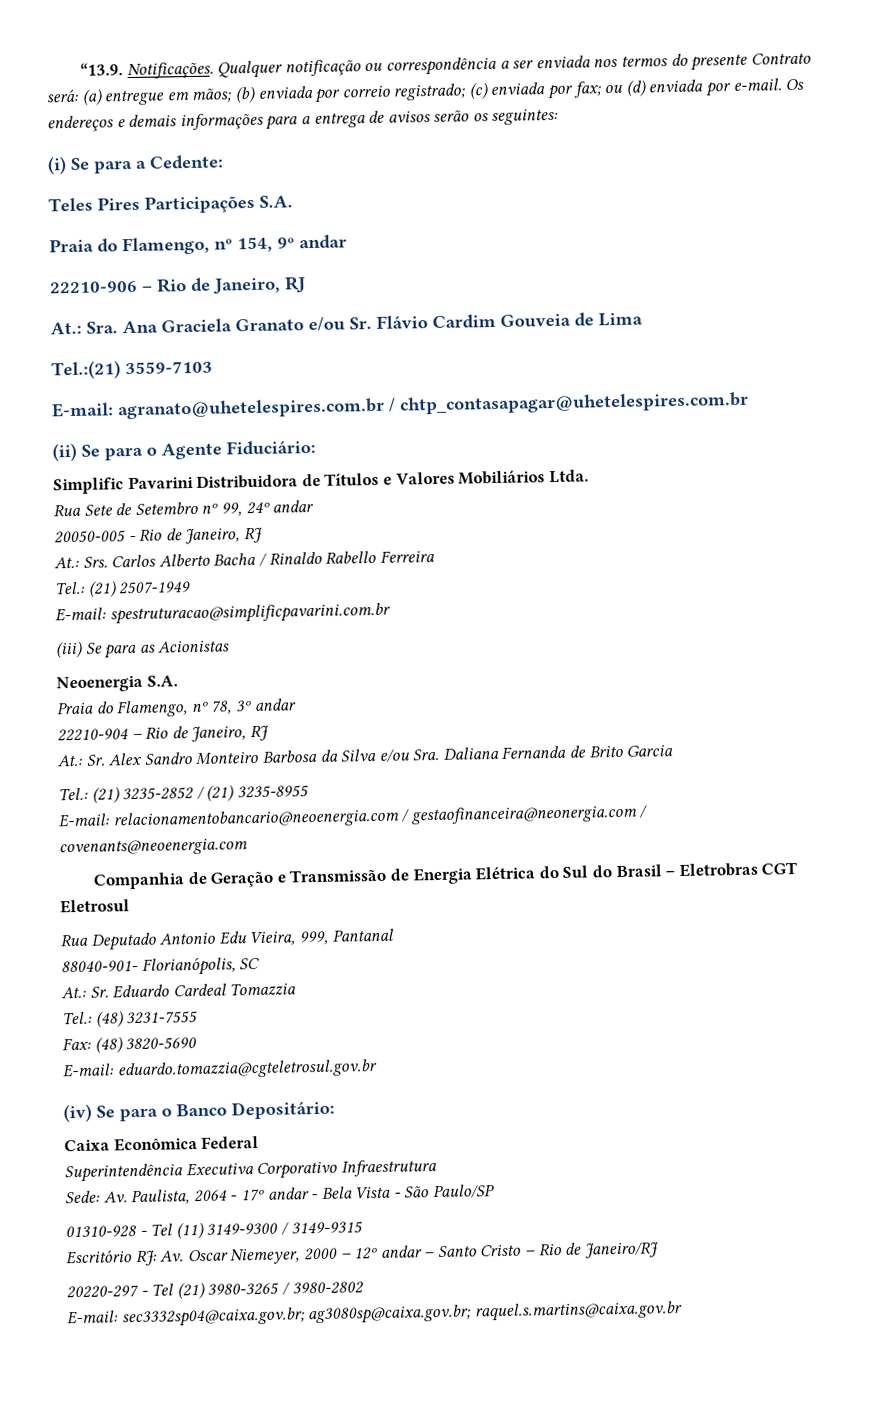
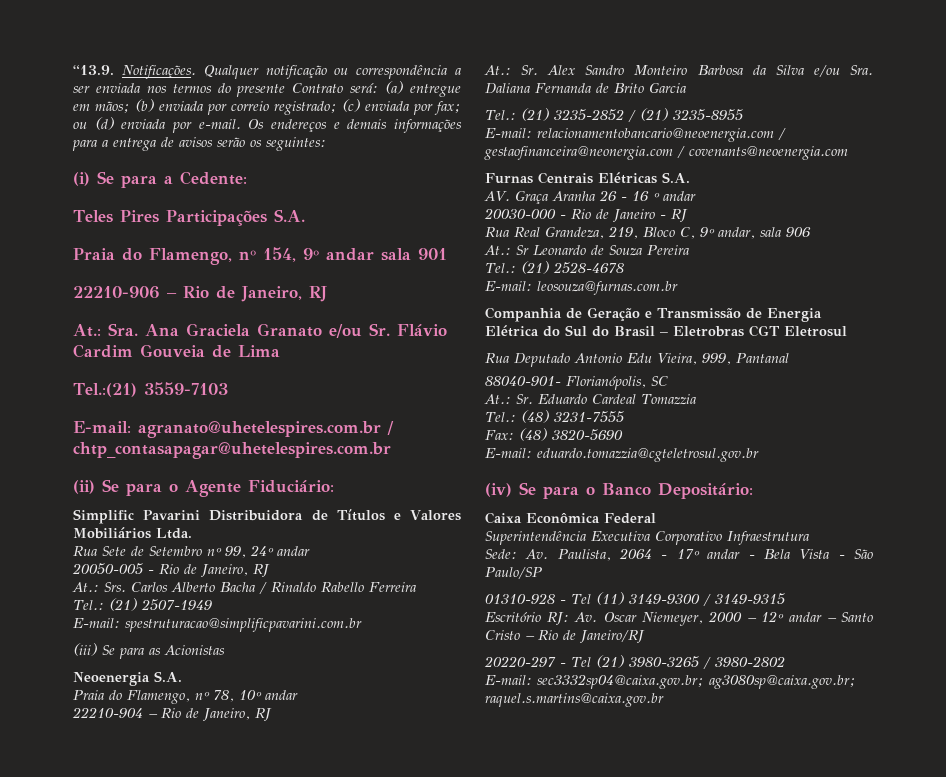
- Praia do Flamengo, nº 154, 9º andar
+ Praia do Flamengo, nº 154, 9º andar sala 901
- Praia do Flamengo, nº 78, 3º andar
+ Praia do Flamengo, nº 78, 10º andar
+ Furnas Centrais Elétricas S.A.
+ AV. Graça Aranha 26 - 16 º andar
+ 20030-000 - Rio de Janeiro - RJ
+ Rua Real Grandeza, 219, Bloco C, 9º andar, sala 906
+ At.: Sr Leonardo de Souza Pereira
+ Tel.: (21) 2528-4678
+ E-mail: leosouza@furnas.com.br

